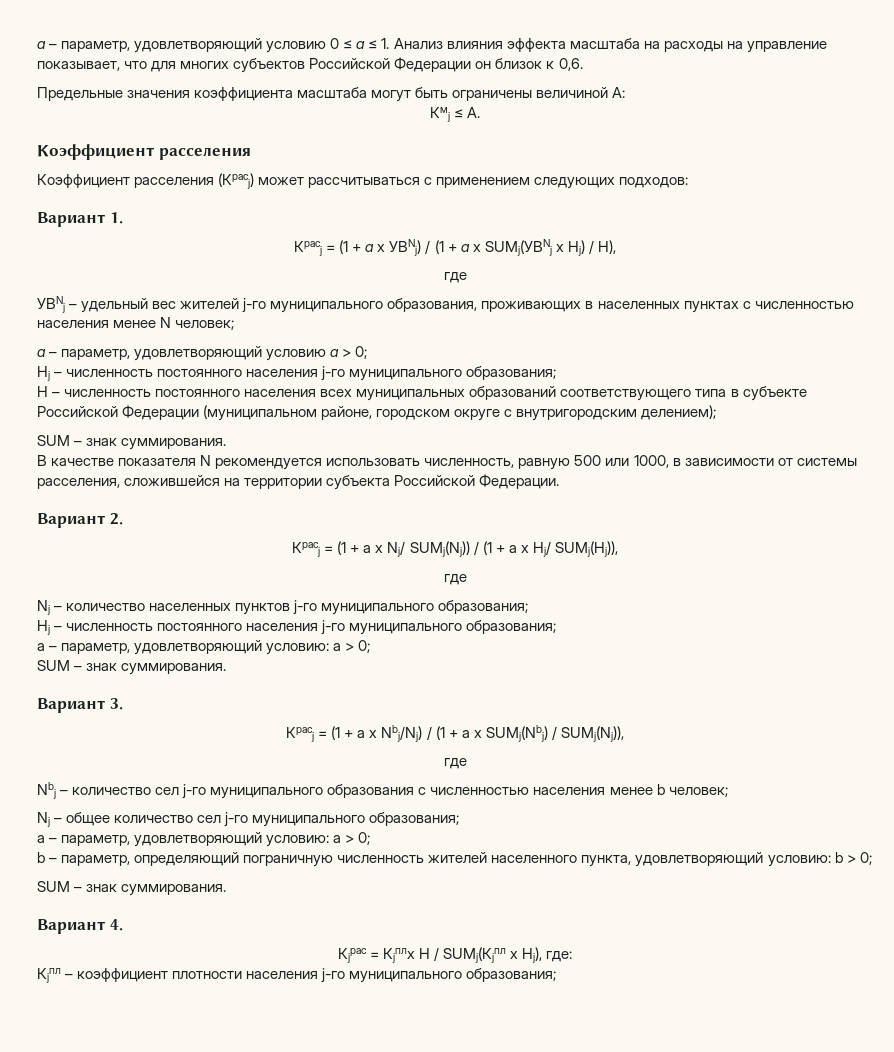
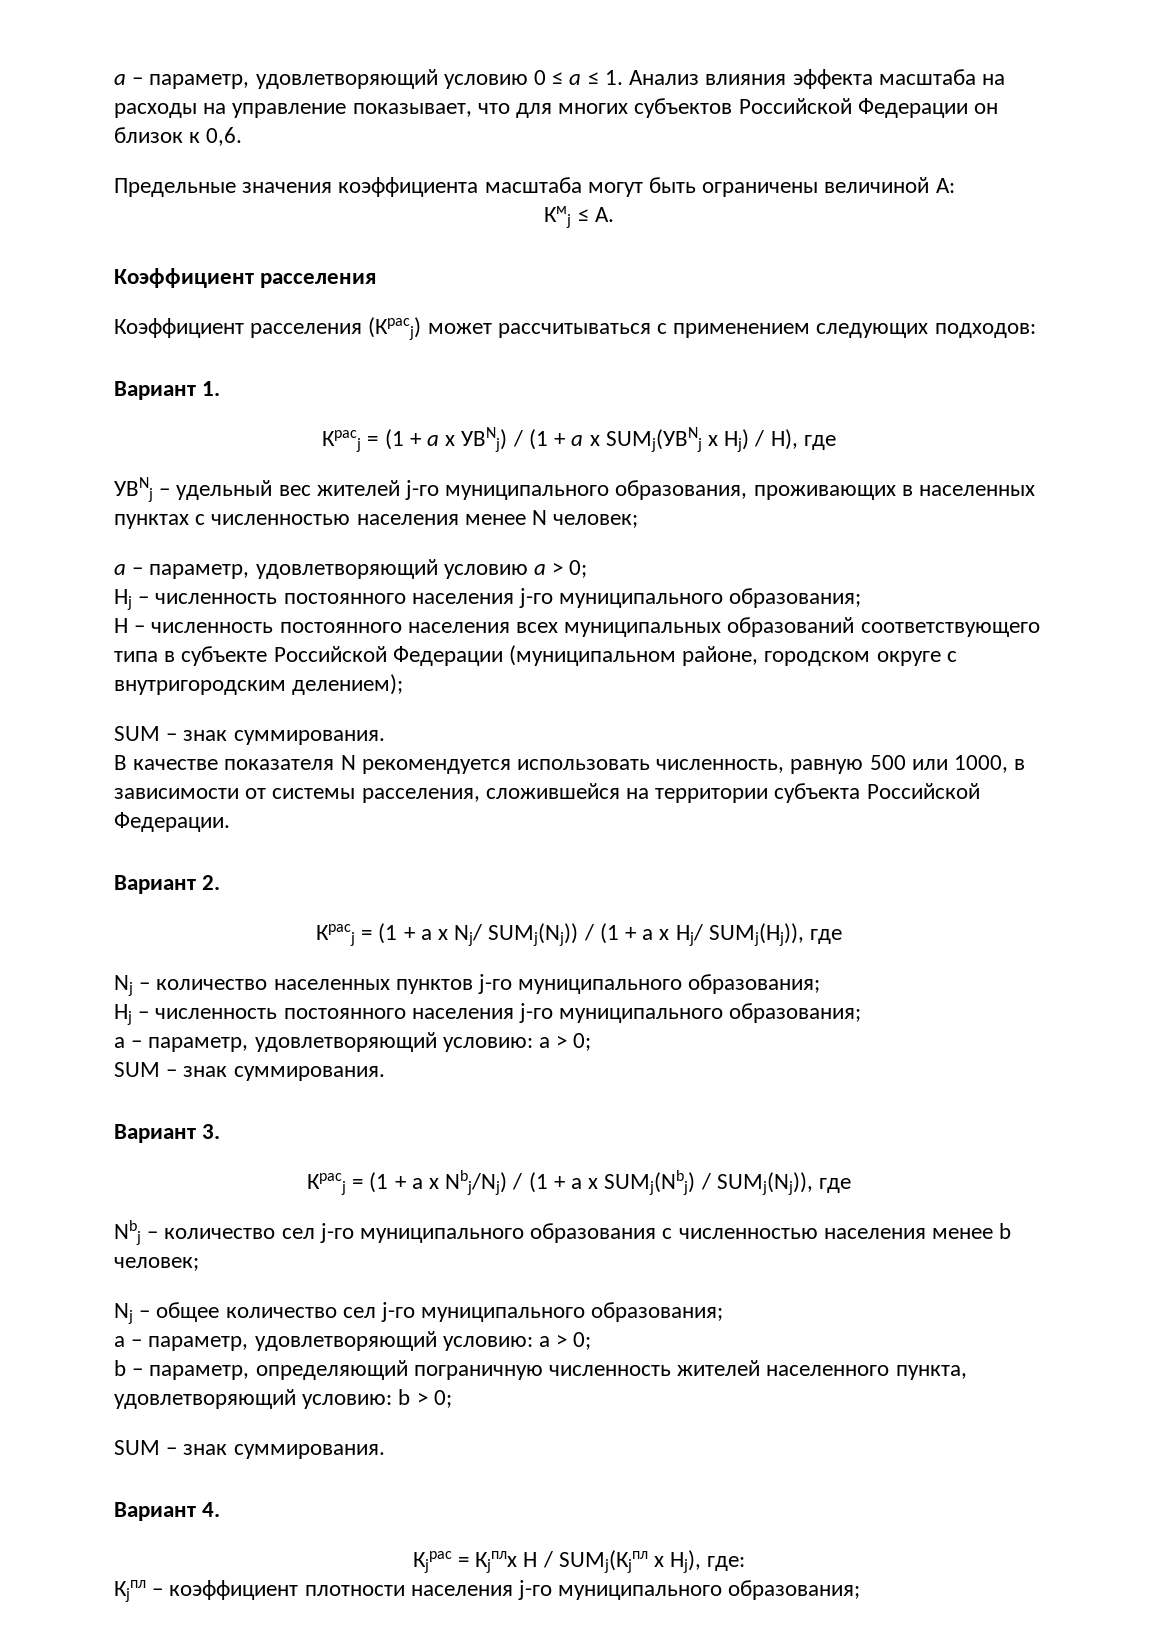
- Красj = (1 + a x УВNj) / (1 + a x SUMj(УВNj х Нj) / Н),
- где
+ Красj = (1 + a x УВNj) / (1 + a x SUMj(УВNj х Нj) / Н), где
- Красj = (1 + a х Nj/ SUMj(Nj)) / (1 + a х Нj/ SUMj(Нj)),
- где
+ Красj = (1 + a х Nj/ SUMj(Nj)) / (1 + a х Нj/ SUMj(Нj)), где
- Красj = (1 + a х Nbj/Nj) / (1 + a х SUMj(Nbj) / SUMj(Nj)),
- где
+ Красj = (1 + a х Nbj/Nj) / (1 + a х SUMj(Nbj) / SUMj(Nj)), где

